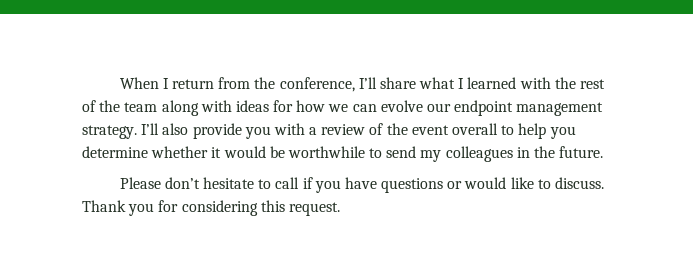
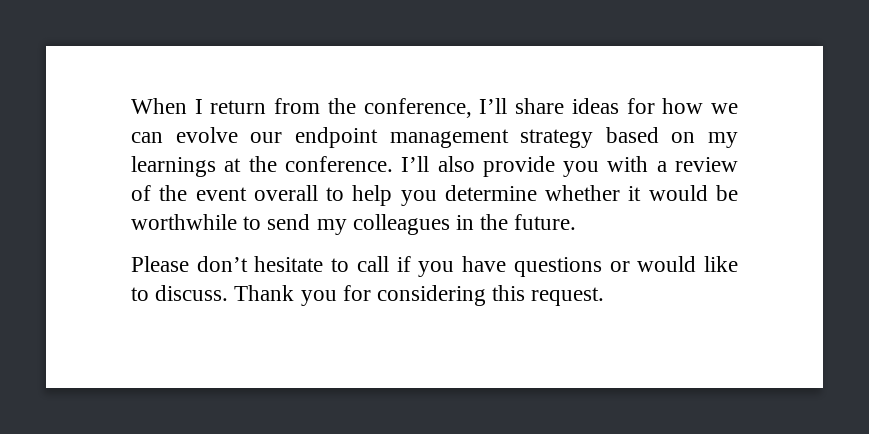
- When I return from the conference, I’ll share what I learned with the rest of the team along with ideas for how we can evolve our endpoint management strategy.
+ When I return from the conference, I’ll share ideas for how we can evolve our endpoint management strategy based on my learnings at the conference.

